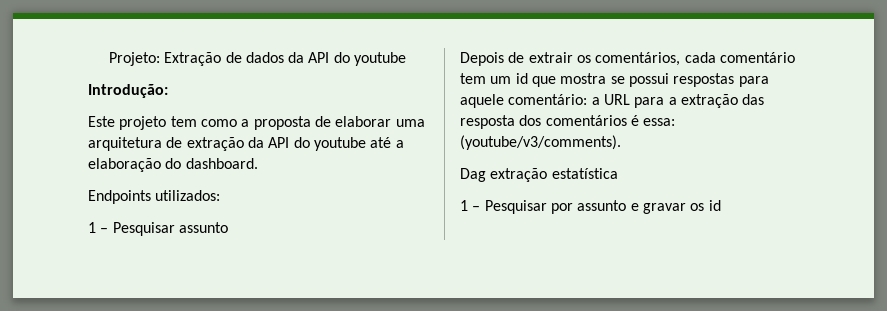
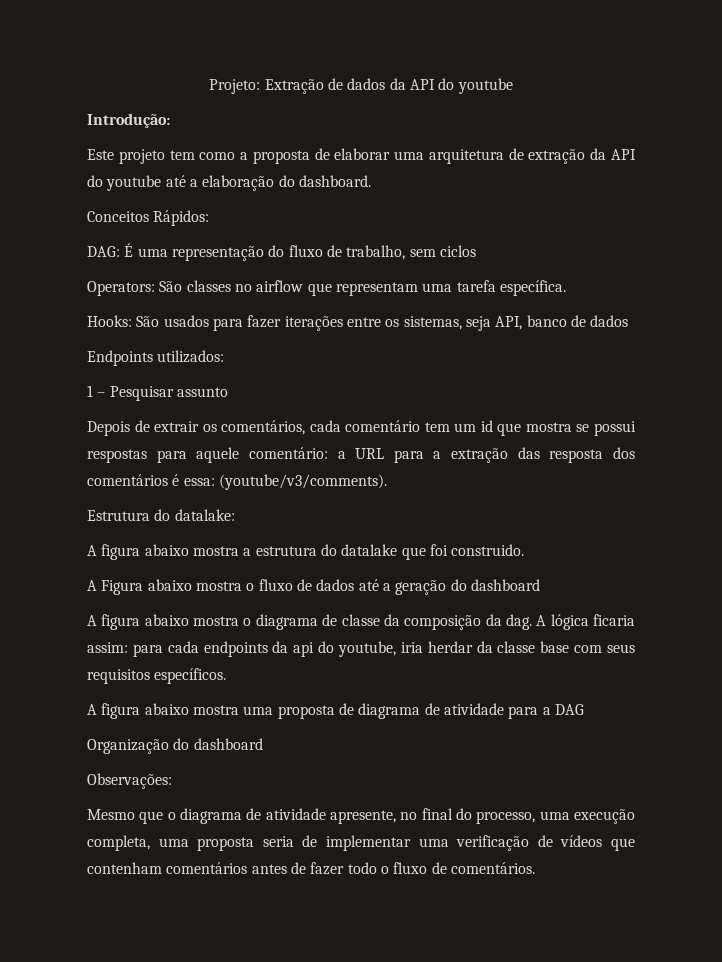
+ Conceitos Rápidos:
+ DAG: É uma representação do fluxo de trabalho, sem ciclos
+ Operators: São classes no airflow que representam uma tarefa específica.
+ Hooks: São usados para fazer iterações entre os sistemas, seja API, banco de dados
- Dag extração estatística
- 1 – Pesquisar por assunto e gravar os id
+ Estrutura do datalake:
+ A figura abaixo mostra a estrutura do datalake que foi construido.
+ A Figura abaixo mostra o fluxo de dados até a geração do dashboard
+ A figura abaixo mostra o diagrama de classe da composição da dag. A lógica ficaria assim: para cada endpoints da api do youtube, iria herdar da classe base com seus requisitos específicos.
+ A figura abaixo mostra uma proposta de diagrama de atividade para a DAG
+ Organização do dashboard
+ Observações:
+ Mesmo que o diagrama de atividade apresente, no final do processo, uma execução completa, uma proposta seria de implementar uma verificação de vídeos que contenham comentários antes de fazer todo o fluxo de comentários.

